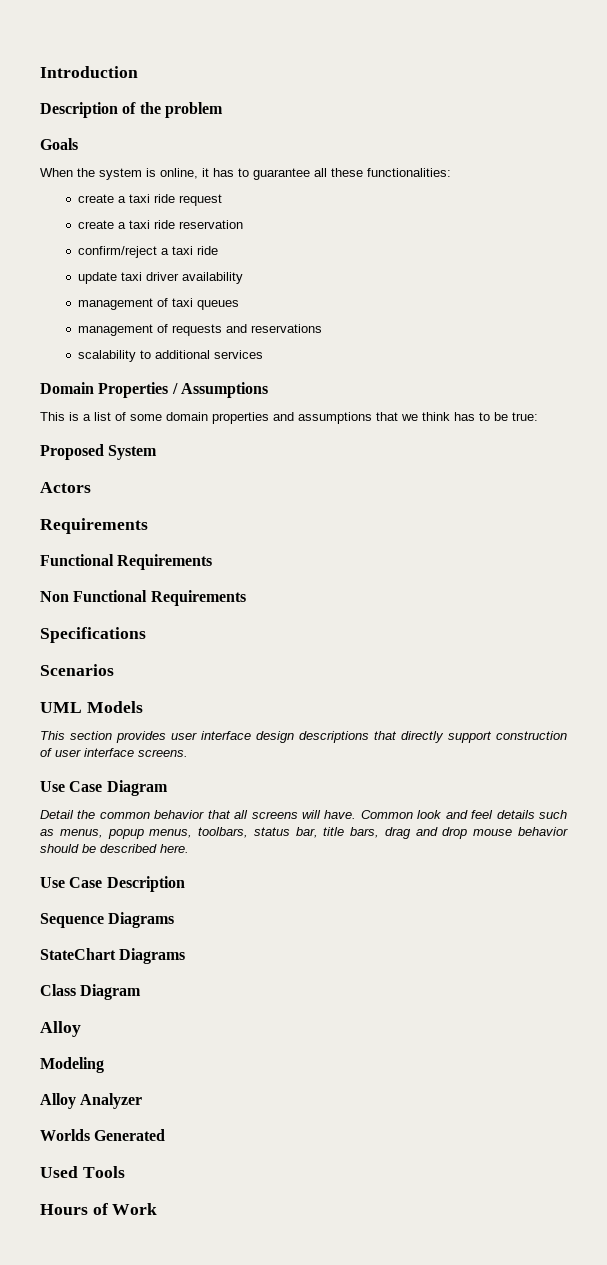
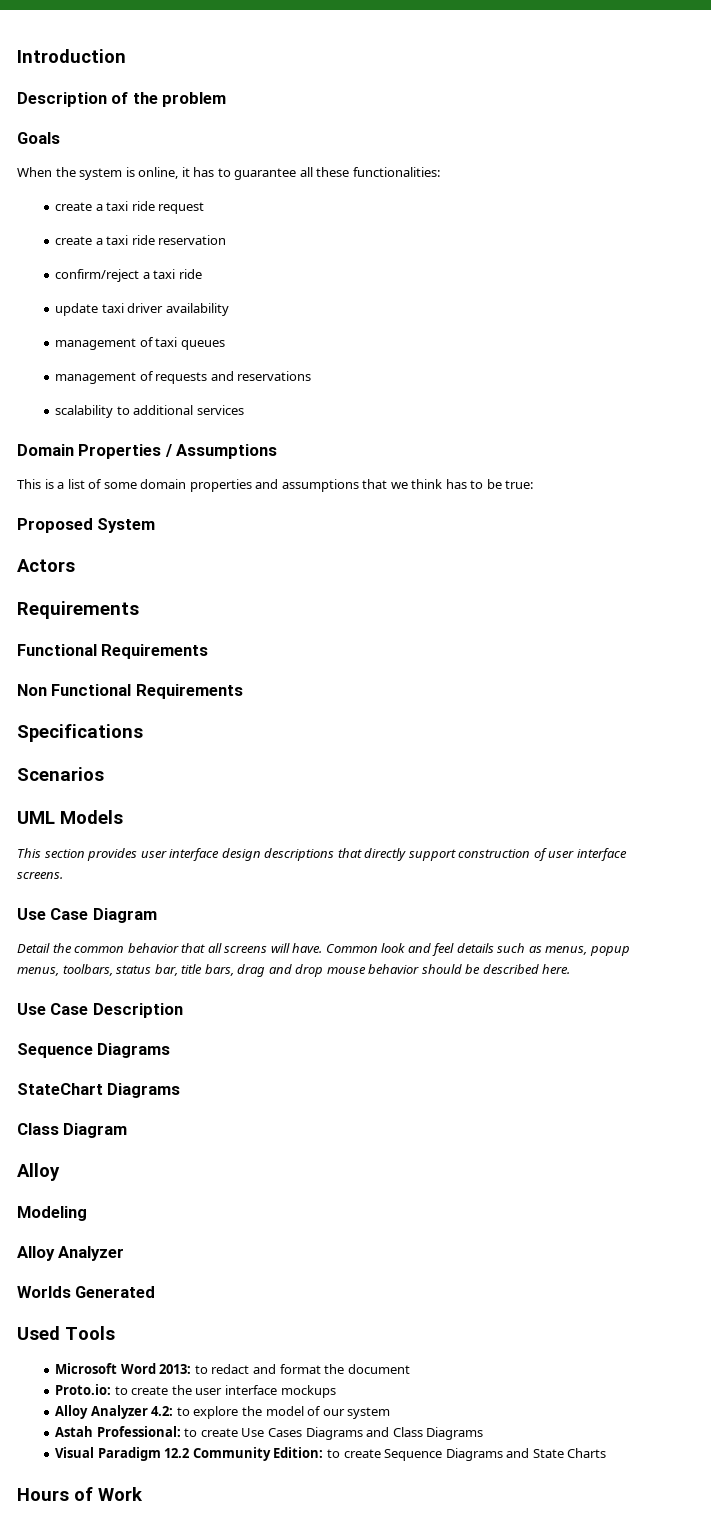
+ Microsoft Word 2013: to redact and format the document
+ Proto.io: to create the user interface mockups
+ Alloy Analyzer 4.2: to explore the model of our system
+ Astah Professional: to create Use Cases Diagrams and Class Diagrams
+ Visual Paradigm 12.2 Community Edition: to create Sequence Diagrams and State Charts

